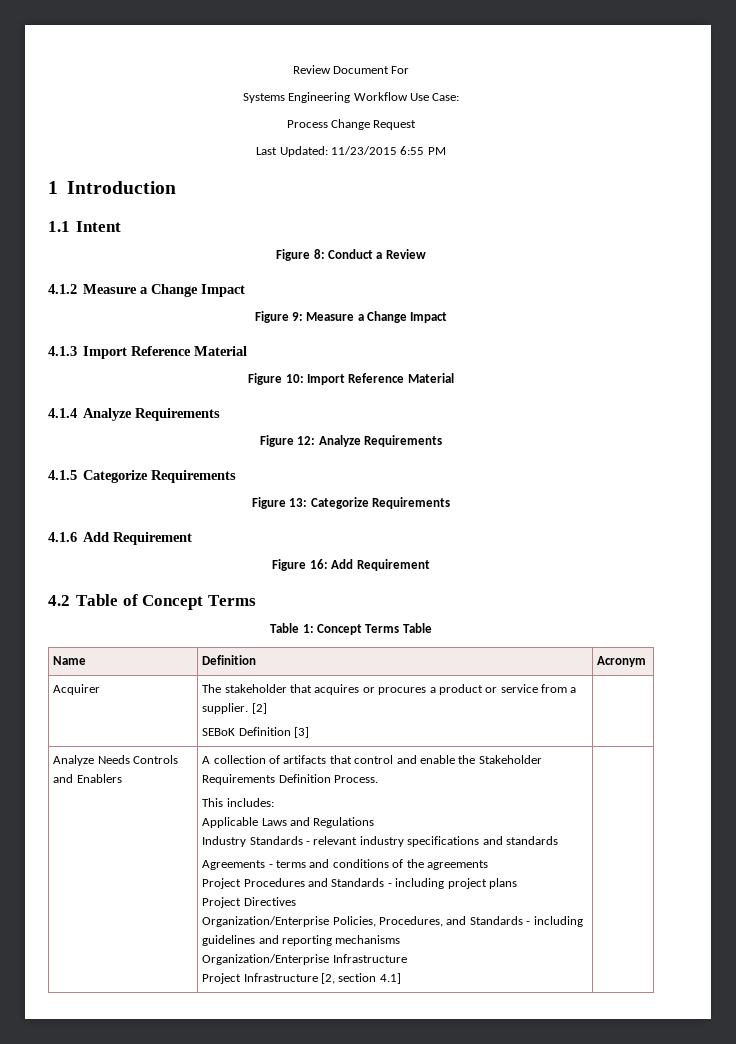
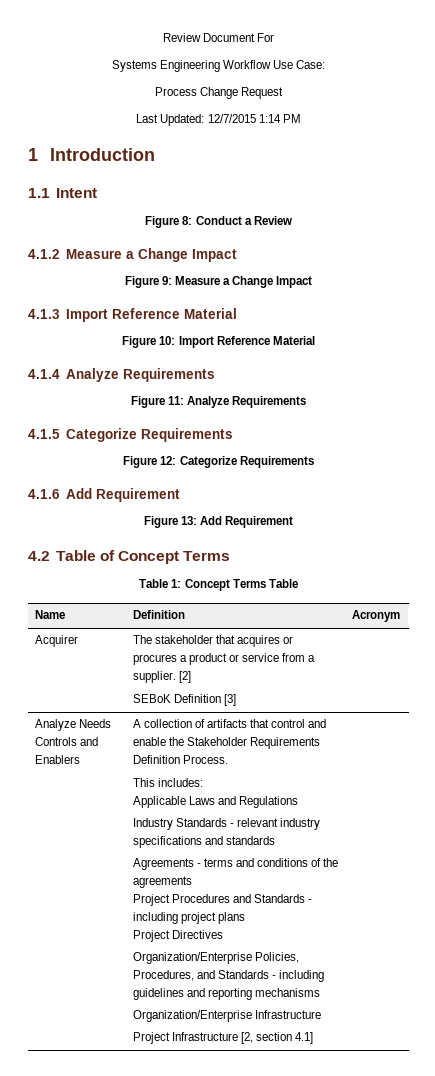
- Last Updated: 11/23/2015 6:55 PM
+ Last Updated: 12/7/2015 1:14 PM
- Figure 12: Analyze Requirements
+ Figure 11: Analyze Requirements
- Figure 13: Categorize Requirements
+ Figure 12: Categorize Requirements
- Figure 16: Add Requirement
+ Figure 13: Add Requirement

